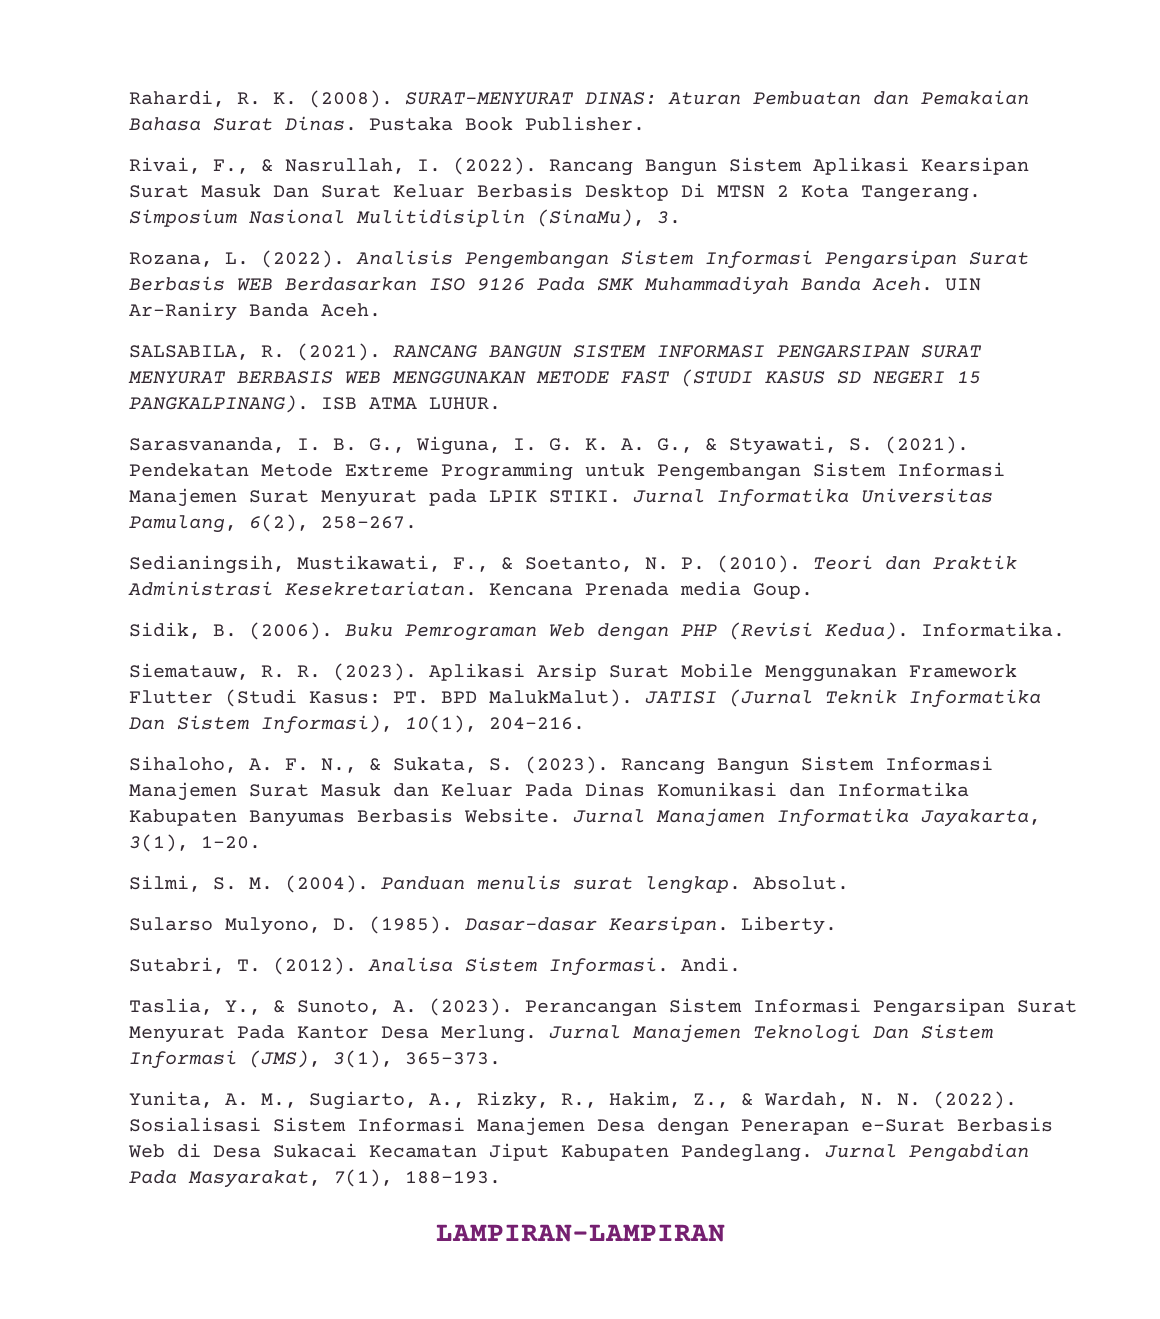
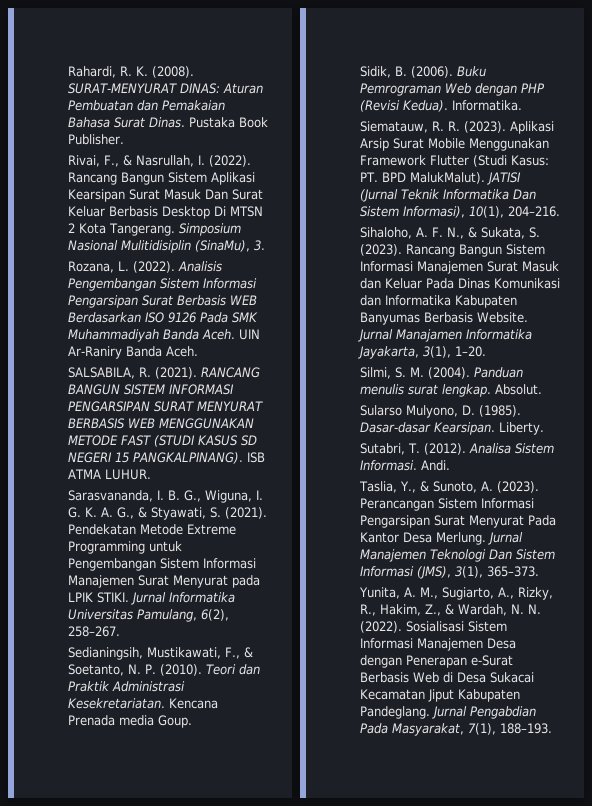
- LAMPIRAN-LAMPIRAN

